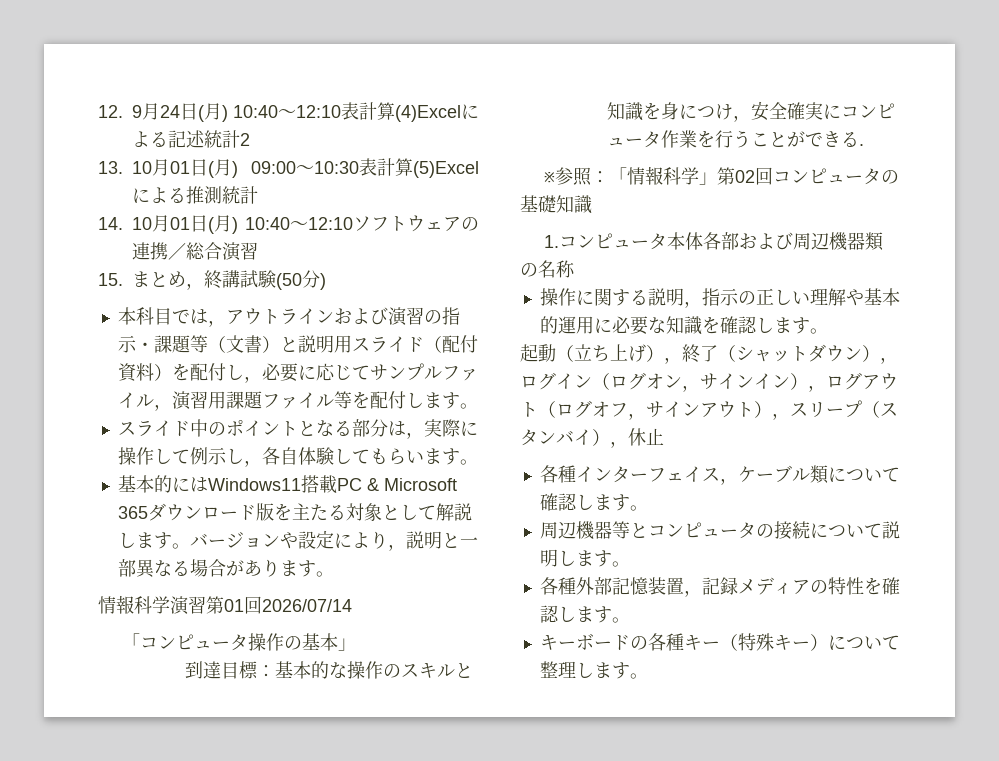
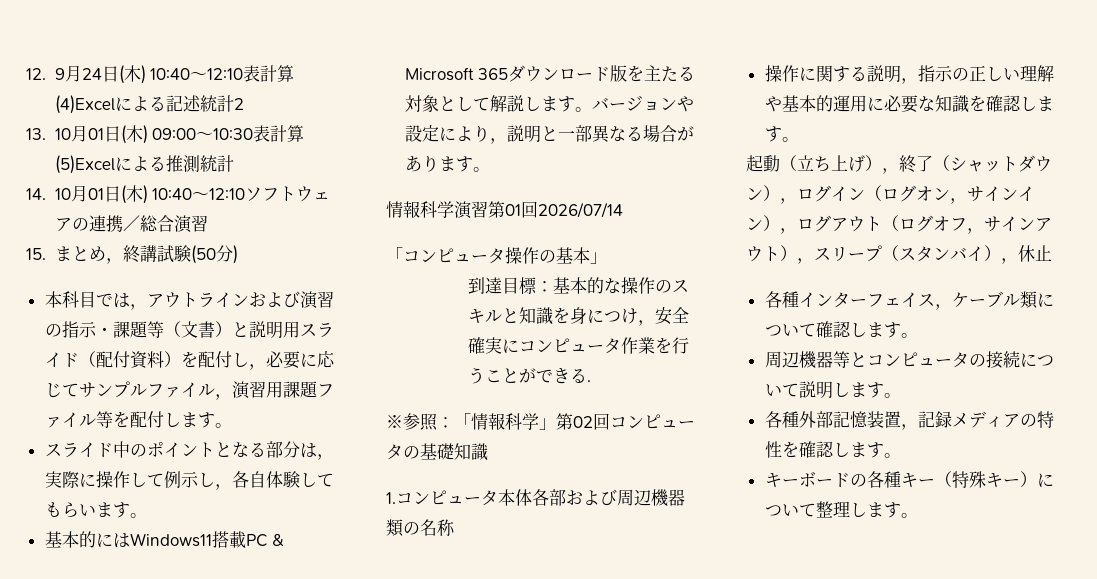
- 12. 9月24日(月) 10:40～12:10表計算(4)Excelによる記述統計2
+ 12. 9月24日(木) 10:40～12:10表計算(4)Excelによる記述統計2
- 13. 10月01日(月) 09:00～10:30表計算(5)Excelによる推測統計
+ 13. 10月01日(木) 09:00～10:30表計算(5)Excelによる推測統計
- 14. 10月01日(月) 10:40～12:10ソフトウェアの連携／総合演習
+ 14. 10月01日(木) 10:40～12:10ソフトウェアの連携／総合演習

